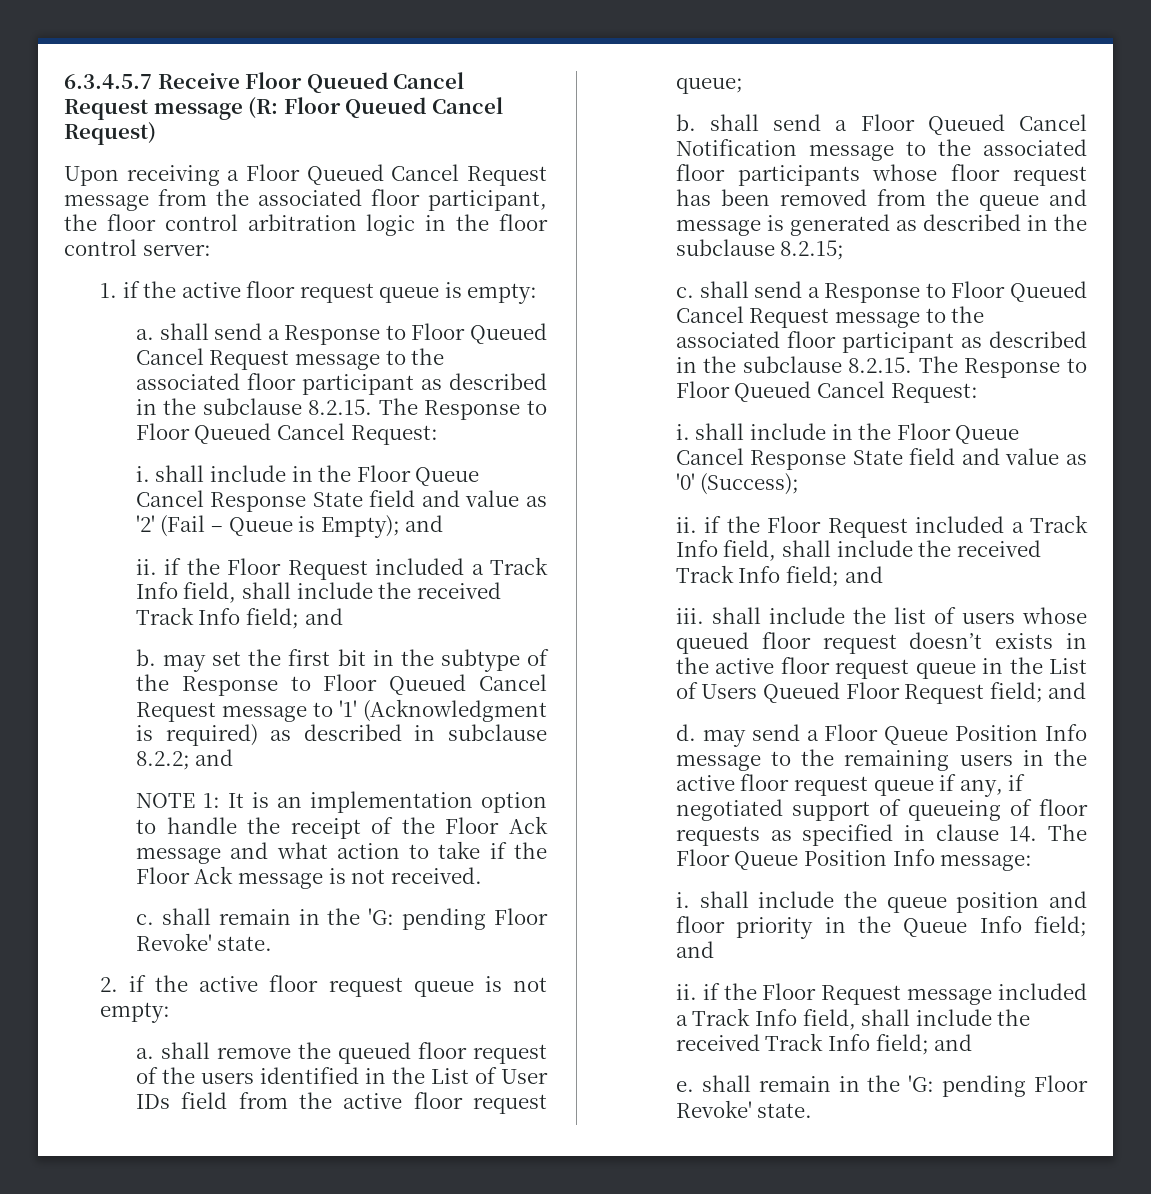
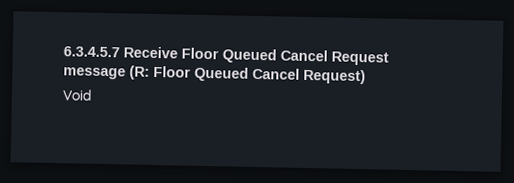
- Upon receiving a Floor Queued Cancel Request message from the associated floor participant, the floor control arbitration logic in the floor control server:
- 1. if the active floor request queue is empty:
- a. shall send a Response to Floor Queued Cancel Request message to the associated floor participant as described in the subclause 8.2.15. The Response to Floor Queued Cancel Request:
- i. shall include in the Floor Queue Cancel Response State field and value as '2' (Fail – Queue is Empty); and
- ii. if the Floor Request included a Track Info field, shall include the received Track Info field; and
- b. may set the first bit in the subtype of the Response to Floor Queued Cancel Request message to '1' (Acknowledgment is required) as described in subclause 8.2.2; and
- NOTE 1: It is an implementation option to handle the receipt of the Floor Ack message and what action to take if the Floor Ack message is not received.
- c. shall remain in the 'G: pending Floor Revoke' state.
- 2. if the active floor request queue is not empty:
- a. shall remove the queued floor request of the users identified in the List of User IDs field from the active floor request queue;
- b. shall send a Floor Queued Cancel Notification message to the associated floor participants whose floor request has been removed from the queue and message is generated as described in the subclause 8.2.15;
- c. shall send a Response to Floor Queued Cancel Request message to the associated floor participant as described in the subclause 8.2.15. The Response to Floor Queued Cancel Request:
- i. shall include in the Floor Queue Cancel Response State field and value as '0' (Success);
- ii. if the Floor Request included a Track Info field, shall include the received Track Info field; and
- iii. shall include the list of users whose queued floor request doesn’t exists in the active floor request queue in the List of Users Queued Floor Request field; and
- d. may send a Floor Queue Position Info message to the remaining users in the active floor request queue if any, if negotiated support of queueing of floor requests as specified in clause 14. The Floor Queue Position Info message:
- i. shall include the queue position and floor priority in the Queue Info field; and
- ii. if the Floor Request message included a Track Info field, shall include the received Track Info field; and
- e. shall remain in the 'G: pending Floor Revoke' state.
+ Void

